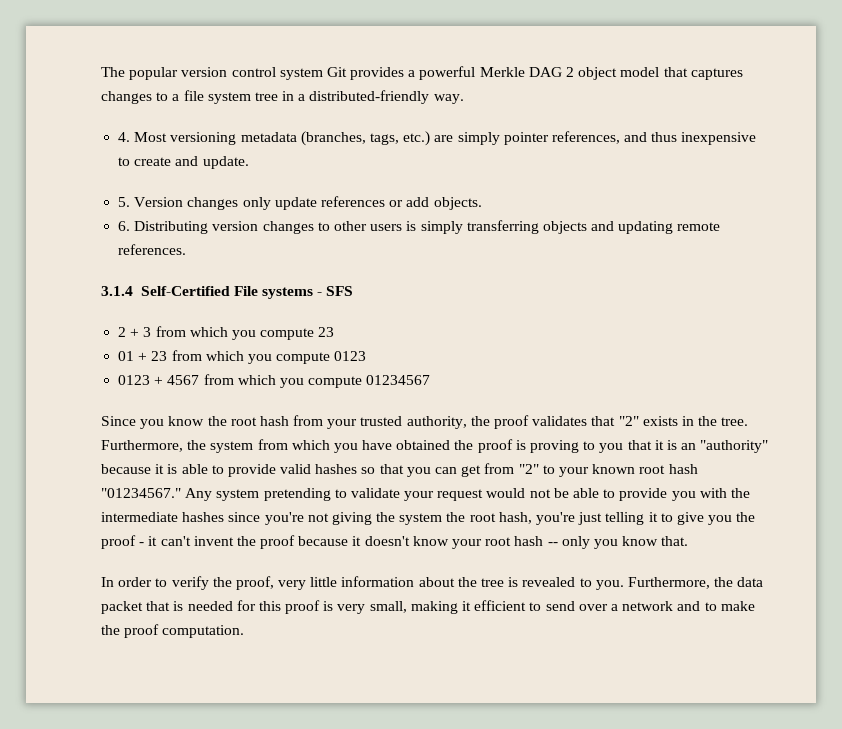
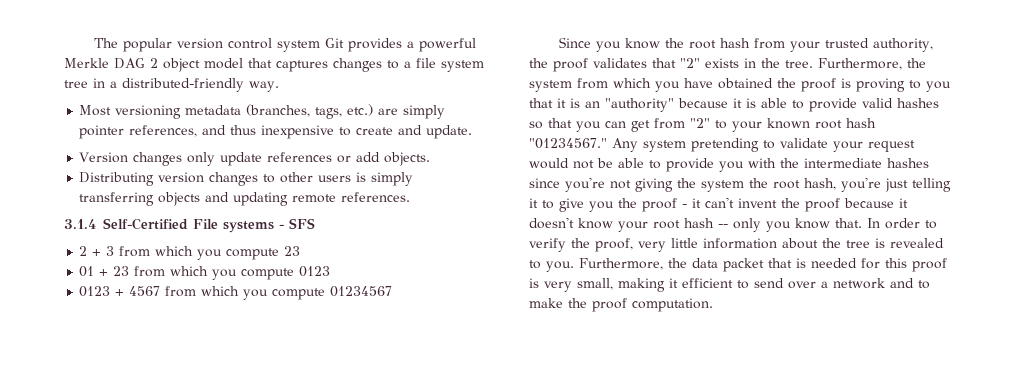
- 4. Most versioning metadata (branches, tags, etc.) are simply pointer references, and thus inexpensive to create and update.
+ Most versioning metadata (branches, tags, etc.) are simply pointer references, and thus inexpensive to create and update.
- 5. Version changes only update references or add objects.
+ Version changes only update references or add objects.
- 6. Distributing version changes to other users is simply transferring objects and updating remote references.
+ Distributing version changes to other users is simply transferring objects and updating remote references.
- Any system pretending to validate your request would not be able to provide you with the intermediate hashes since you're not giving the system the root hash, you're just telling it to give you the proof - it can't invent the proof because it doesn't know your root hash -- only you know that.
- In order to verify the proof, very little information about the tree is revealed to you.
+ Any system pretending to validate your request would not be able to provide you with the intermediate hashes since you're not giving the system the root hash, you're just telling it to give you the proof - it can't invent the proof because it doesn't know your root hash -- only you know that. In order to verify the proof, very little information about the tree is revealed to you.

